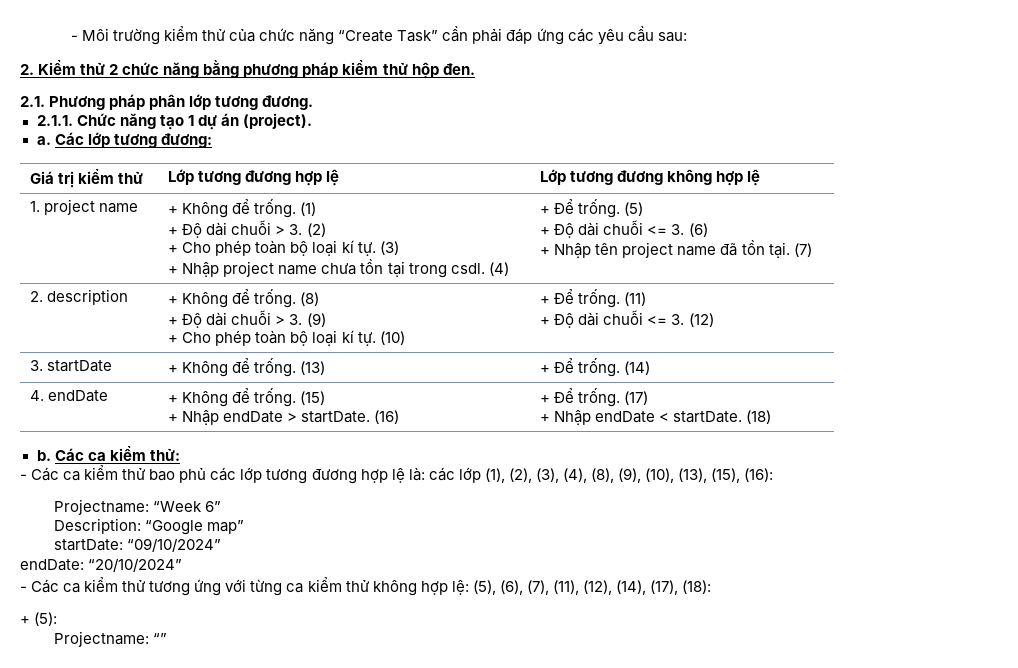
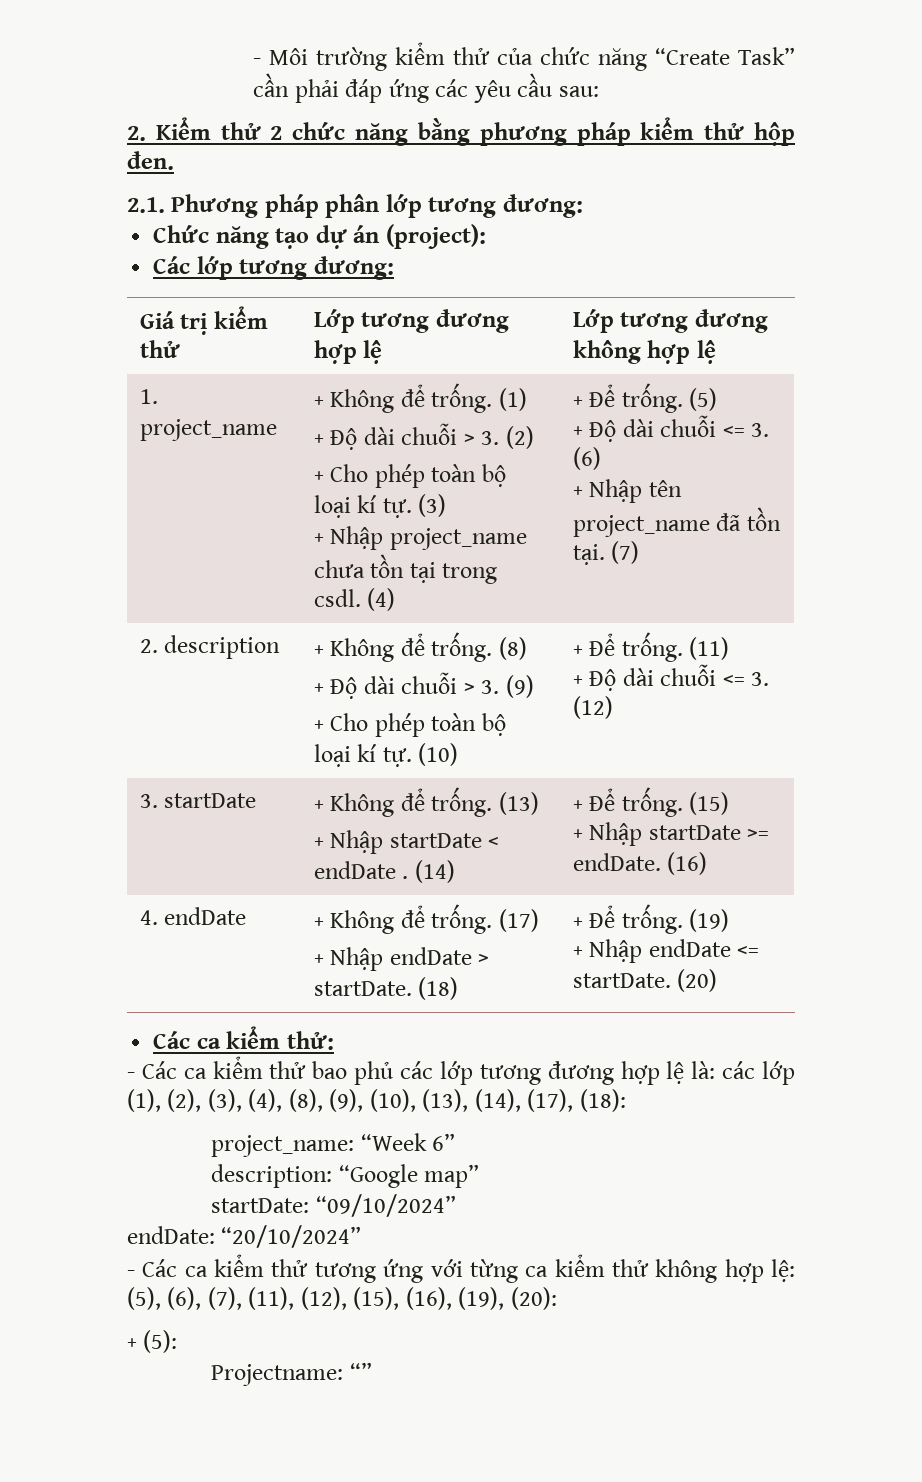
- 2.1. Phương pháp phân lớp tương đương.
- 2.1.1. Chức năng tạo 1 dự án (project).
- a. Các lớp tương đương:
+ 2.1. Phương pháp phân lớp tương đương:
+ Chức năng tạo dự án (project):
+ Các lớp tương đương:
- 1. project name
+ 1. project_name
- + Nhập project name chưa tồn tại trong csdl.
+ + Nhập project_name chưa tồn tại trong csdl.
- + Nhập tên project name đã tồn tại.
+ + Nhập tên project_name đã tồn tại.
- 3. startDate | + Không để trống. (13) | + Để trống. (14)
+ 3. startDate | + Không để trống. (13)
+ + Nhập startDate < endDate . (14) | + Để trống. (15)
+ + Nhập startDate >= endDate. (16)
- 4. endDate | + Không để trống. (15)
- + Nhập endDate > startDate. (16) | + Để trống. (17)
- + Nhập endDate < startDate. (18)
- b. Các ca kiểm thử:
+ 4. endDate | + Không để trống. (17)
+ + Nhập endDate > startDate. (18) | + Để trống. (19)
+ + Nhập endDate <= startDate. (20)
+ Các ca kiểm thử:
- - Các ca kiểm thử bao phủ các lớp tương đương hợp lệ là: các lớp (1), (2), (3), (4), (8), (9), (10), (13), (15), (16):
- Projectname: “Week 6”
+ - Các ca kiểm thử bao phủ các lớp tương đương hợp lệ là: các lớp (1), (2), (3), (4), (8), (9), (10), (13), (14), (17), (18):
+ project_name: “Week 6”
- Description: “Google map”
+ description: “Google map”
- - Các ca kiểm thử tương ứng với từng ca kiểm thử không hợp lệ: (5), (6), (7), (11), (12), (14), (17), (18):
+ - Các ca kiểm thử tương ứng với từng ca kiểm thử không hợp lệ: (5), (6), (7), (11), (12), (15), (16), (19), (20):

